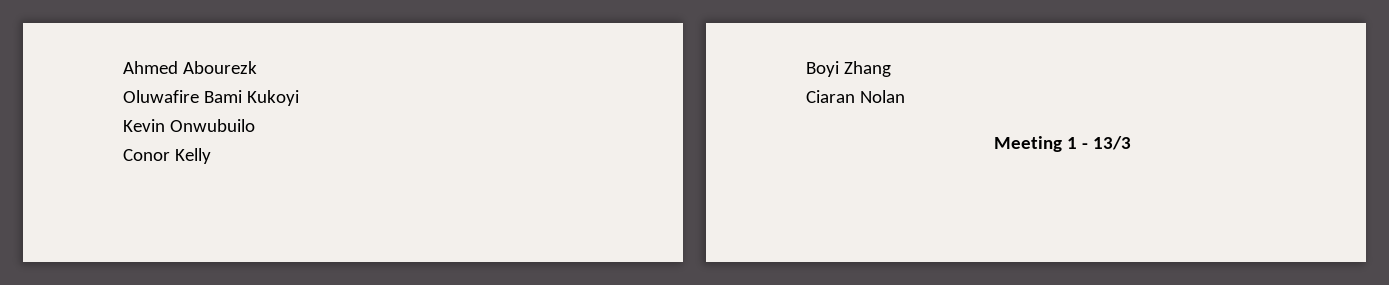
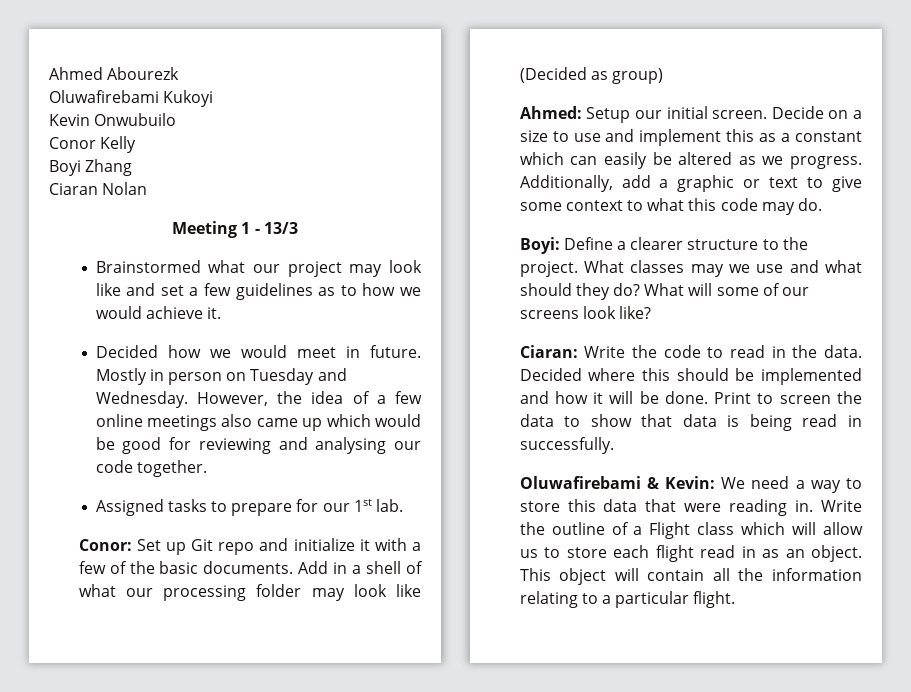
- Oluwafire Bami Kukoyi
+ Oluwafirebami Kukoyi
+ Brainstormed what our project may look like and set a few guidelines as to how we would achieve it.
+ Decided how we would meet in future. Mostly in person on Tuesday and Wednesday. However, the idea of a few online meetings also came up which would be good for reviewing and analysing our code together.
+ Assigned tasks to prepare for our 1st lab.
+ Conor: Set up Git repo and initialize it with a few of the basic documents. Add in a shell of what our processing folder may look like (Decided as group)
+ Ahmed: Setup our initial screen. Decide on a size to use and implement this as a constant which can easily be altered as we progress. Additionally, add a graphic or text to give some context to what this code may do.
+ Boyi: Define a clearer structure to the project. What classes may we use and what should they do? What will some of our screens look like?
+ Ciaran: Write the code to read in the data. Decided where this should be implemented and how it will be done. Print to screen the data to show that data is being read in successfully.
+ Oluwafirebami & Kevin: We need a way to store this data that were reading in. Write the outline of a Flight class which will allow us to store each flight read in as an object. This object will contain all the information relating to a particular flight.

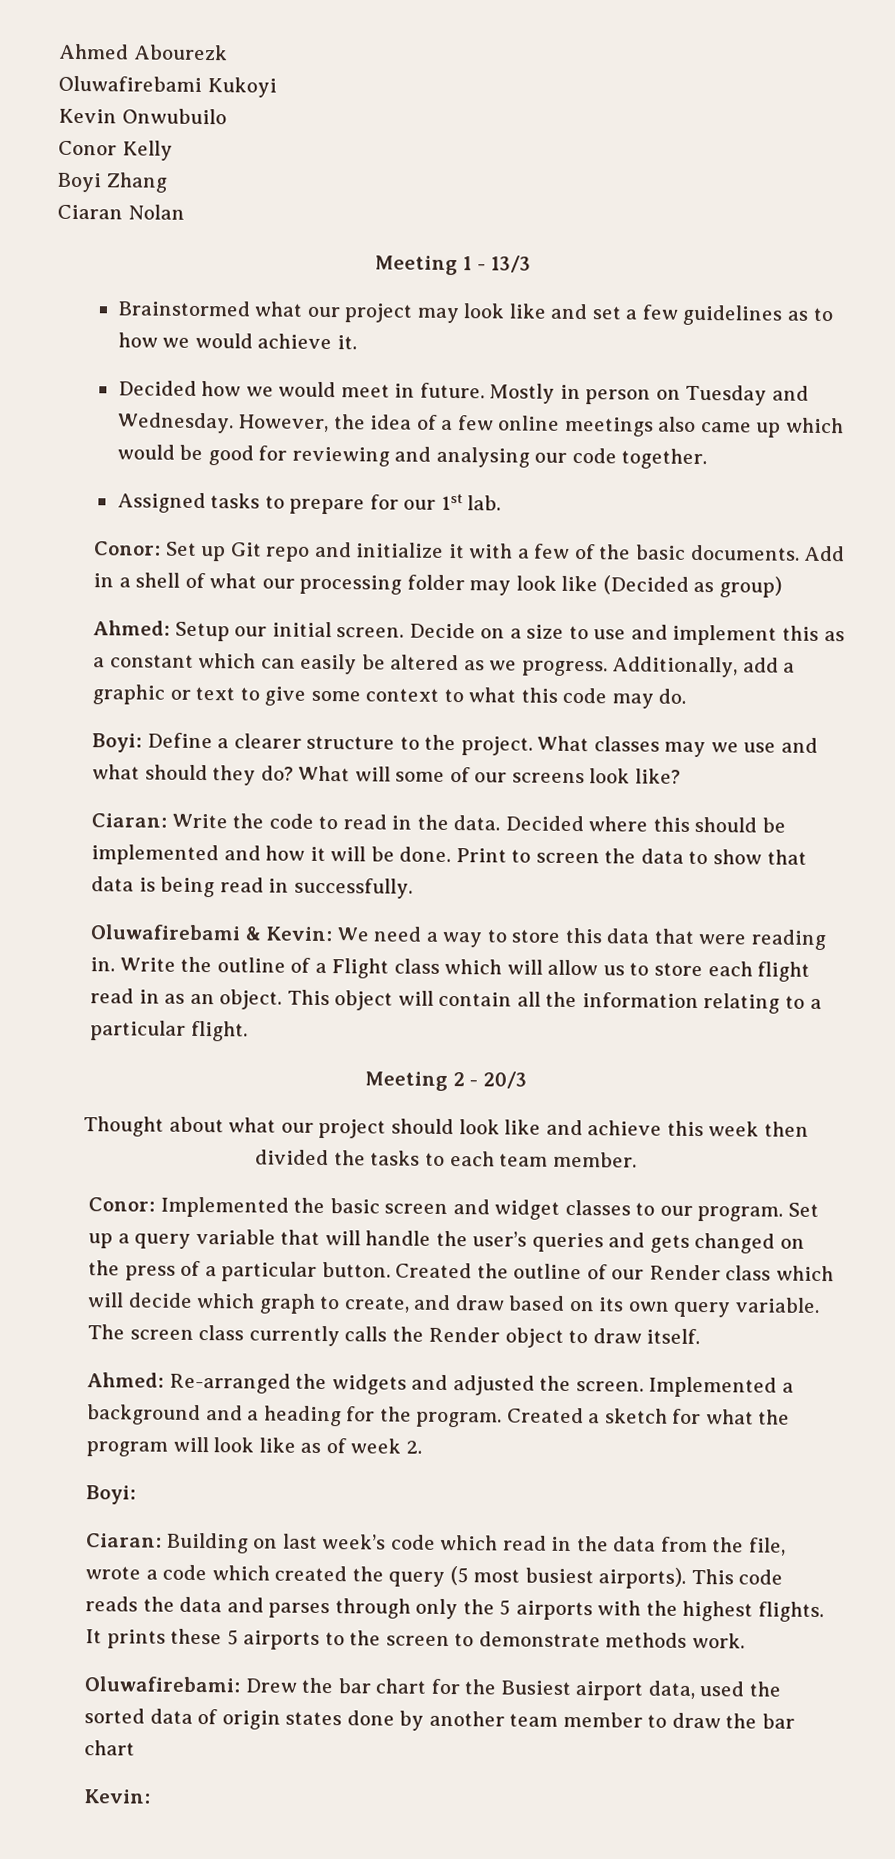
+ Meeting 2 - 20/3
+ Thought about what our project should look like and achieve this week then divided the tasks to each team member.
+ Conor: Implemented the basic screen and widget classes to our program. Set up a query variable that will handle the user’s queries and gets changed on the press of a particular button. Created the outline of our Render class which will decide which graph to create, and draw based on its own query variable. The screen class currently calls the Render object to draw itself.
+ Ahmed: Re-arranged the widgets and adjusted the screen. Implemented a background and a heading for the program. Created a sketch for what the program will look like as of week 2.
+ Boyi:
+ Ciaran: Building on last week’s code which read in the data from the file, wrote a code which created the query (5 most busiest airports). This code reads the data and parses through only the 5 airports with the highest flights. It prints these 5 airports to the screen to demonstrate methods work.
+ Oluwafirebami: Drew the bar chart for the Busiest airport data, used the sorted data of origin states done by another team member to draw the bar chart
+ Kevin:

